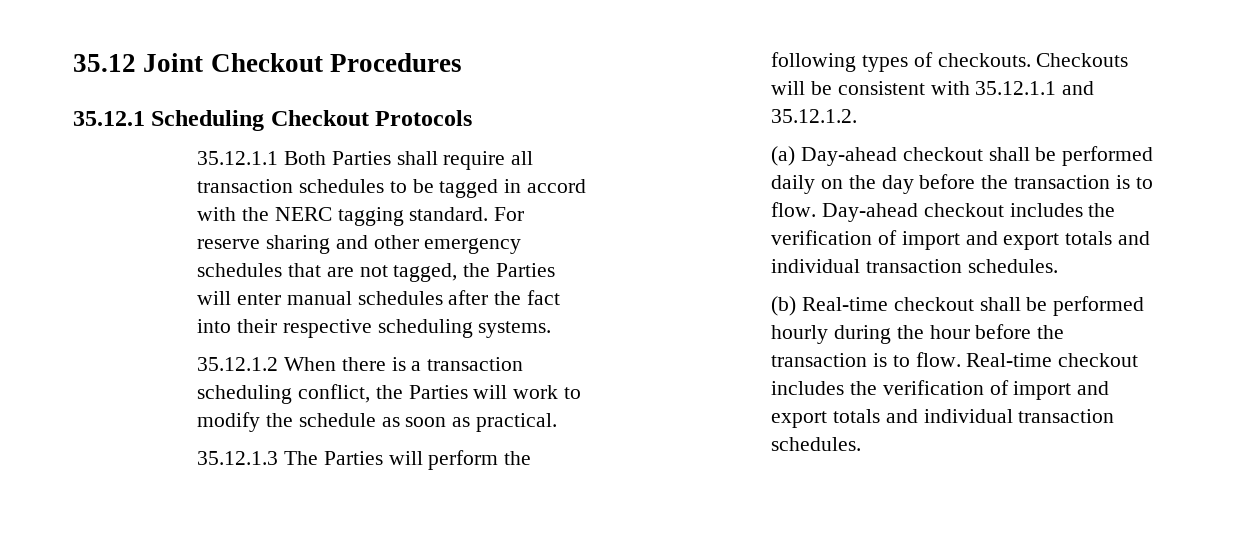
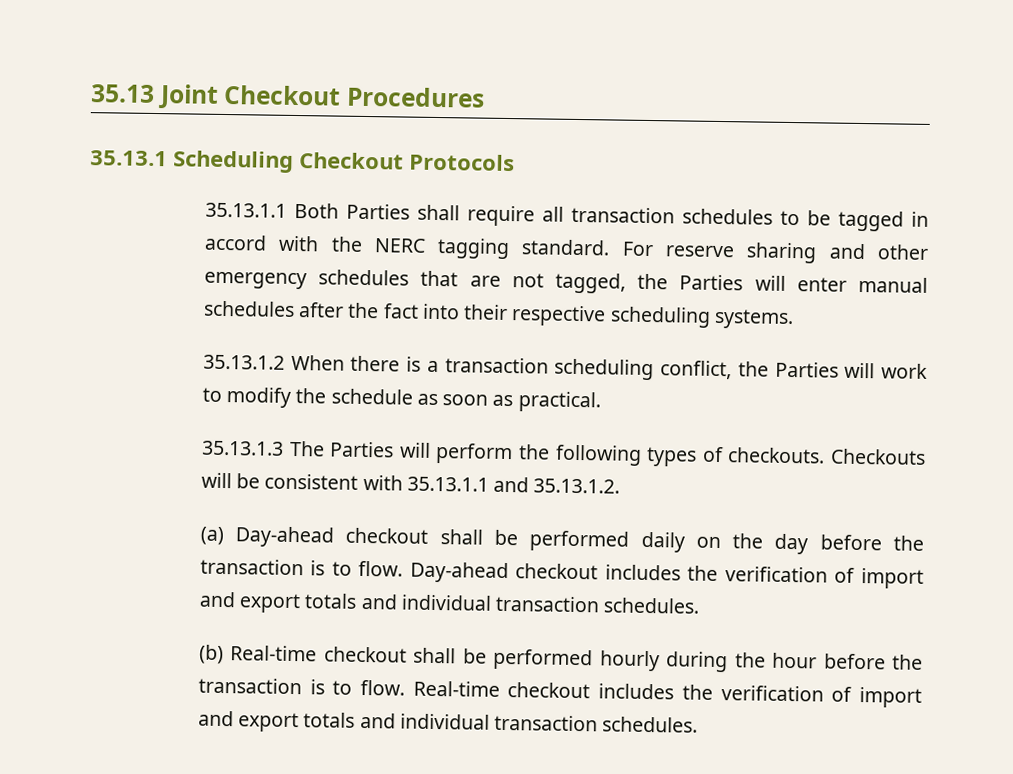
- 35.12 Joint Checkout Procedures
+ 35.13 Joint Checkout Procedures
- 35.12.1 Scheduling Checkout Protocols
+ 35.13.1 Scheduling Checkout Protocols
- 35.12.1.1 Both Parties shall require all transaction schedules to be tagged in accord with the NERC tagging standard.
+ 35.13.1.1 Both Parties shall require all transaction schedules to be tagged in accord with the NERC tagging standard.
- 35.12.1.2 When there is a transaction scheduling conflict, the Parties will work to modify the schedule as soon as practical.
+ 35.13.1.2 When there is a transaction scheduling conflict, the Parties will work to modify the schedule as soon as practical.
- 35.12.1.3 The Parties will perform the following types of checkouts.
+ 35.13.1.3 The Parties will perform the following types of checkouts.
- Checkouts will be consistent with 35.12.1.1 and 35.12.1.2.
+ Checkouts will be consistent with 35.13.1.1 and 35.13.1.2.

